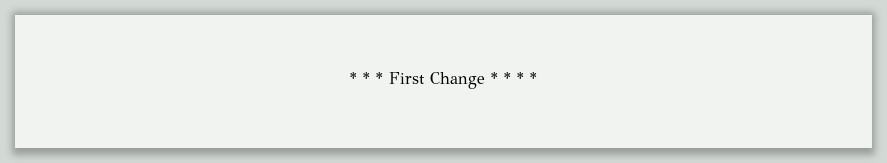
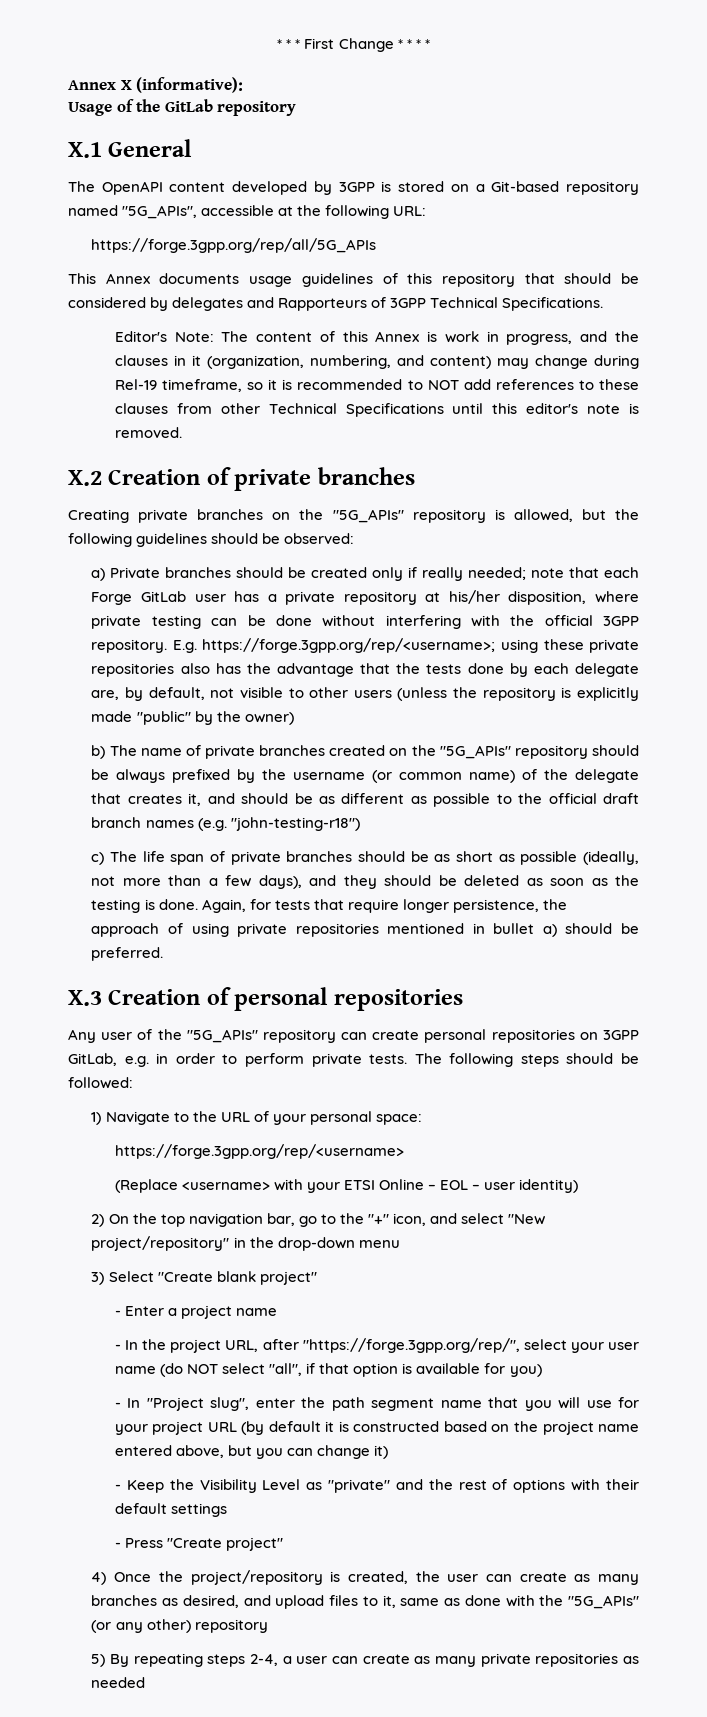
+ Annex X (informative):
+ Usage of the GitLab repository
+ X.1 General
+ The OpenAPI content developed by 3GPP is stored on a Git-based repository named "5G_APIs", accessible at the following URL:
+ https://forge.3gpp.org/rep/all/5G_APIs
+ This Annex documents usage guidelines of this repository that should be considered by delegates and Rapporteurs of 3GPP Technical Specifications.
+ Editor's Note: The content of this Annex is work in progress, and the clauses in it (organization, numbering, and content) may change during Rel-19 timeframe, so it is recommended to NOT add references to these clauses from other Technical Specifications until this editor's note is removed.
+ X.2 Creation of private branches
+ Creating private branches on the "5G_APIs" repository is allowed, but the following guidelines should be observed:
+ a) Private branches should be created only if really needed; note that each Forge GitLab user has a private repository at his/her disposition, where private testing can be done without interfering with the official 3GPP repository. E.g. https://forge.3gpp.org/rep/<username>; using these private repositories also has the advantage that the tests done by each delegate are, by default, not visible to other users (unless the repository is explicitly made "public" by the owner)
+ b) The name of private branches created on the "5G_APIs" repository should be always prefixed by the username (or common name) of the delegate that creates it, and should be as different as possible to the official draft branch names (e.g. "john-testing-r18")
+ c) The life span of private branches should be as short as possible (ideally, not more than a few days), and they should be deleted as soon as the testing is done. Again, for tests that require longer persistence, the approach of using private repositories mentioned in bullet a) should be preferred.
+ X.3 Creation of personal repositories
+ Any user of the "5G_APIs" repository can create personal repositories on 3GPP GitLab, e.g. in order to perform private tests. The following steps should be followed:
+ 1) Navigate to the URL of your personal space:
+ https://forge.3gpp.org/rep/<username>
+ (Replace <username> with your ETSI Online – EOL – user identity)
+ 2) On the top navigation bar, go to the "+" icon, and select "New project/repository" in the drop-down menu
+ 3) Select "Create blank project"
+ - Enter a project name
+ - In the project URL, after "https://forge.3gpp.org/rep/", select your user name (do NOT select "all", if that option is available for you)
+ - In "Project slug", enter the path segment name that you will use for your project URL (by default it is constructed based on the project name entered above, but you can change it)
+ - Keep the Visibility Level as "private" and the rest of options with their default settings
+ - Press "Create project"
+ 4) Once the project/repository is created, the user can create as many branches as desired, and upload files to it, same as done with the "5G_APIs" (or any other) repository
+ 5) By repeating steps 2-4, a user can create as many private repositories as needed

